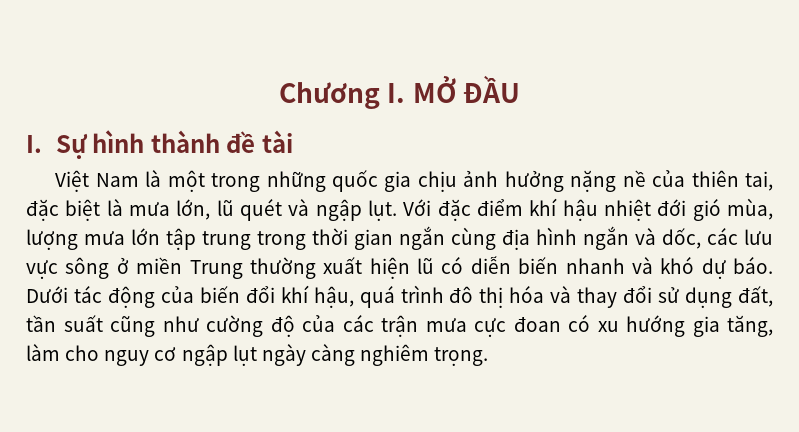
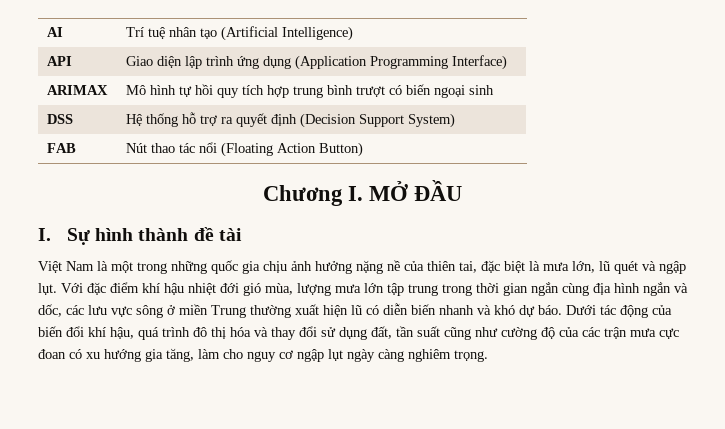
+ AI | Trí tuệ nhân tạo (Artificial Intelligence)
+ API | Giao diện lập trình ứng dụng (Application Programming Interface)
+ ARIMAX | Mô hình tự hồi quy tích hợp trung bình trượt có biến ngoại sinh
+ DSS | Hệ thống hỗ trợ ra quyết định (Decision Support System)
+ FAB | Nút thao tác nổi (Floating Action Button)

